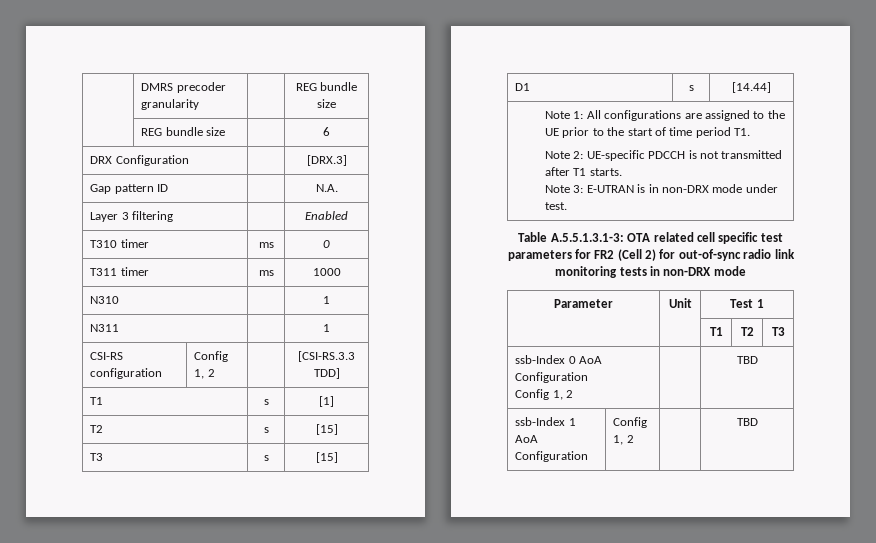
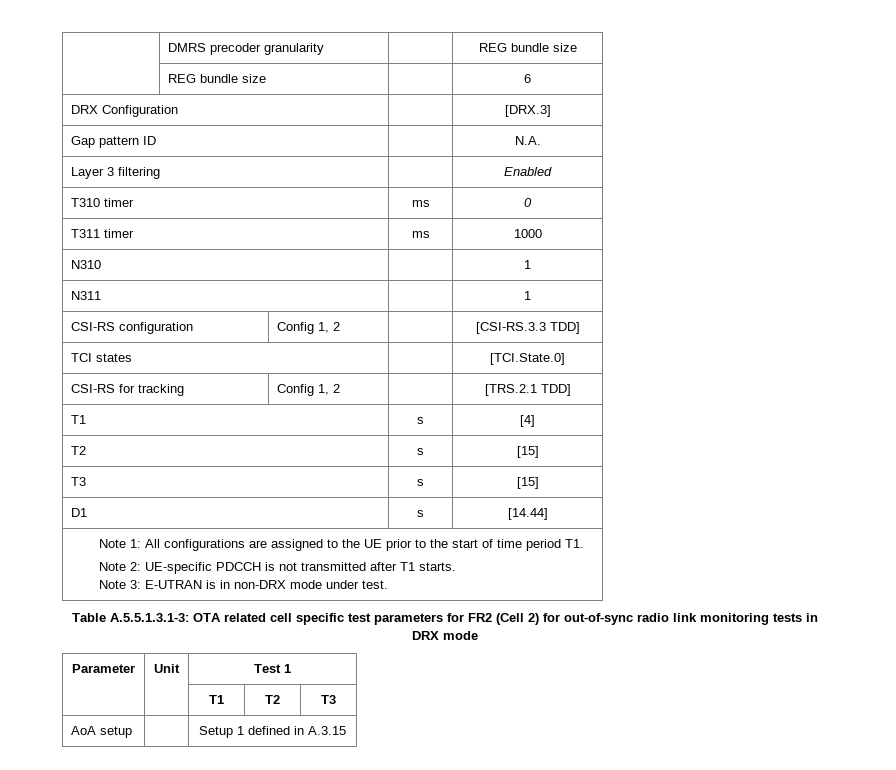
+ TCI states | | [TCI.State.0]
+ CSI-RS for tracking | Config 1, 2 | | [TRS.2.1 TDD]
- T1 | s | [1]
+ T1 | s | [4]
- Table A.5.5.1.3.1-3: OTA related cell specific test parameters for FR2 (Cell 2) for out-of-sync radio link monitoring tests in non-DRX mode
+ Table A.5.5.1.3.1-3: OTA related cell specific test parameters for FR2 (Cell 2) for out-of-sync radio link monitoring tests in DRX mode
- ssb-Index 0 AoA Configuration
- Config 1, 2 | | TBD
- ssb-Index 1 AoA Configuration | Config 1, 2 | | TBD
+ AoA setup | | Setup 1 defined in A.3.15

